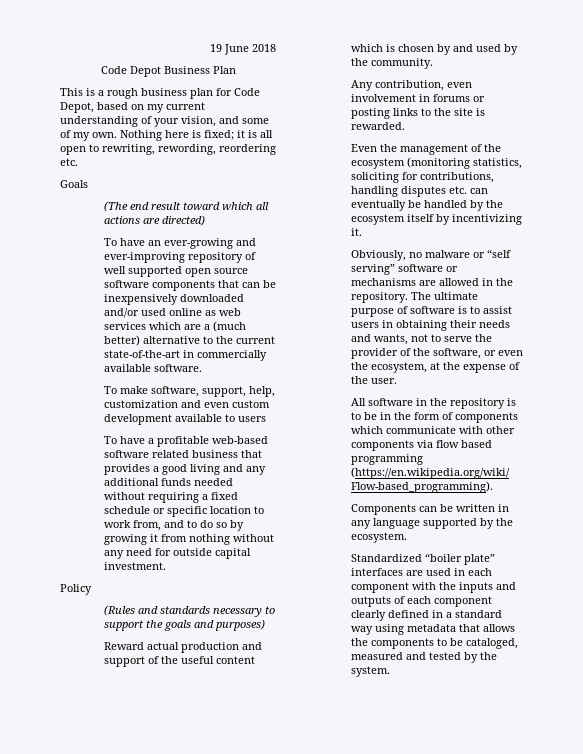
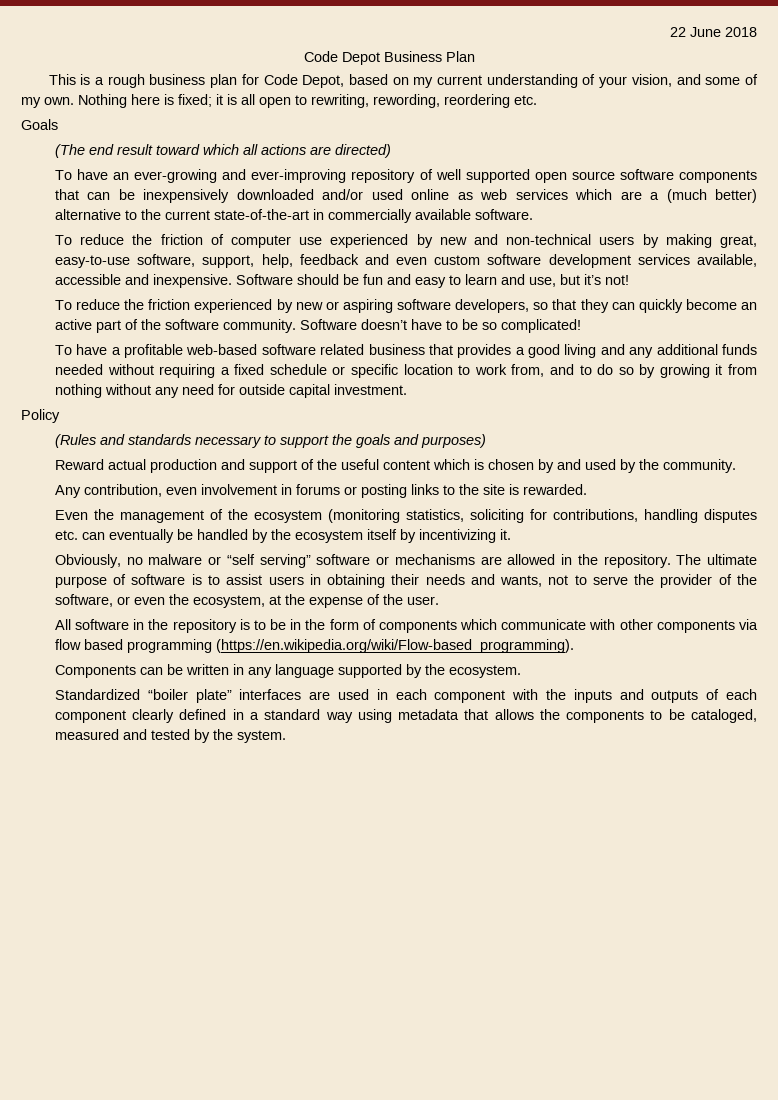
- 19 June 2018
+ 22 June 2018
- To make software, support, help, customization and even custom development available to users
+ To reduce the friction of computer use experienced by new and non-technical users by making great, easy-to-use software, support, help, feedback and even custom software development services available, accessible and inexpensive. Software should be fun and easy to learn and use, but it’s not!
+ To reduce the friction experienced by new or aspiring software developers, so that they can quickly become an active part of the software community. Software doesn’t have to be so complicated!

